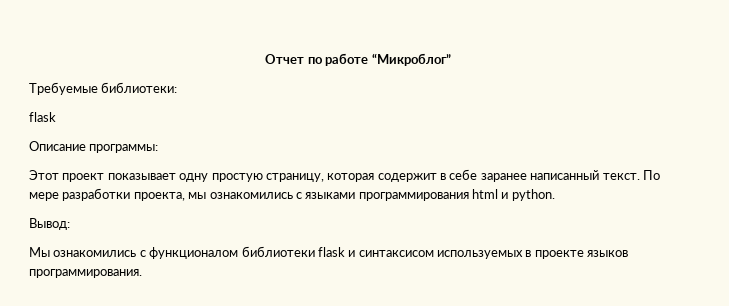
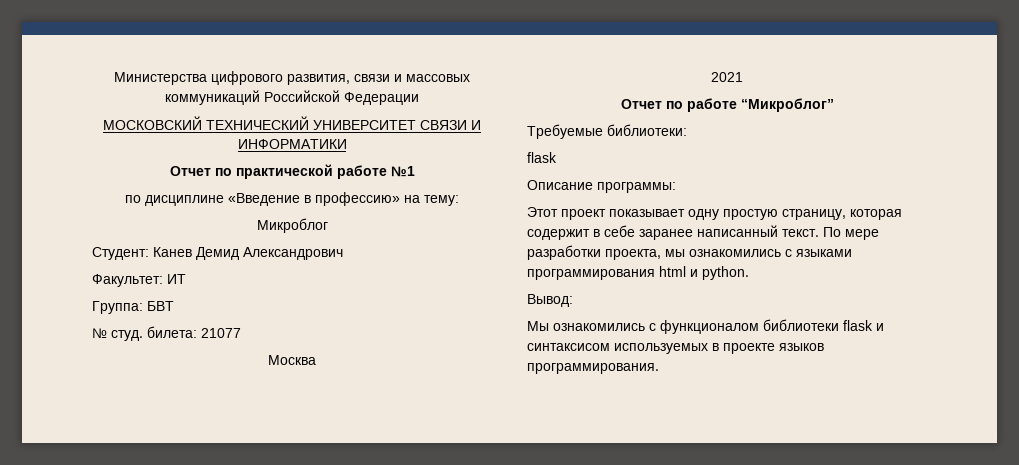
+ Министерства цифрового развития, связи и массовых коммуникаций Российской Федерации
+ МОСКОВСКИЙ ТЕХНИЧЕСКИЙ УНИВЕРСИТЕТ СВЯЗИ И ИНФОРМАТИКИ
+ Отчет по практической работе №1
+ по дисциплине «Введение в профессию» на тему:
+ Микроблог
+ Студент: Канев Демид Александрович
+ Факультет: ИТ
+ Группа: БВТ
+ № студ. билета: 21077
+ Москва
+ 2021

